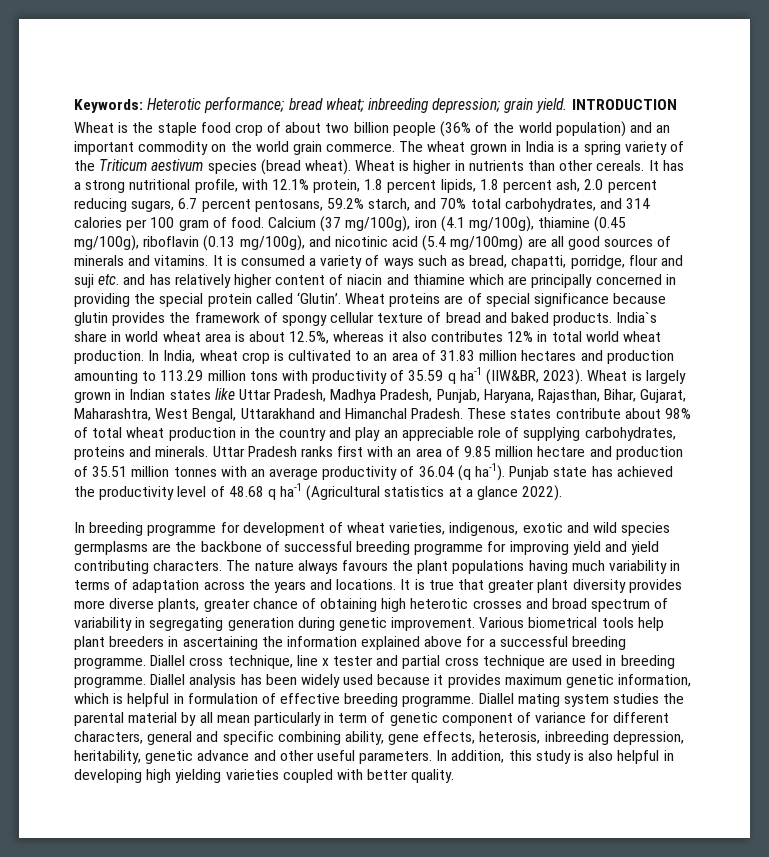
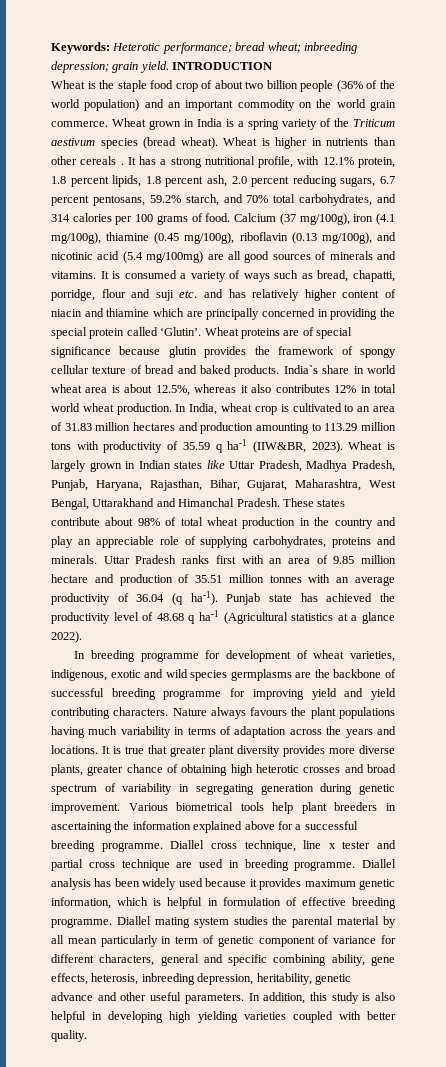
- The wheat grown in India is a spring variety of the Triticum aestivum species (bread wheat).
+ Wheat grown in India is a spring variety of the Triticum aestivum species (bread wheat).
- Wheat is higher in nutrients than other cereals.
+ Wheat is higher in nutrients than other cereals .
- It has a strong nutritional profile, with 12.1% protein, 1.8 percent lipids, 1.8 percent ash, 2.0 percent reducing sugars, 6.7 percent pentosans, 59.2% starch, and 70% total carbohydrates, and 314 calories per 100 gram of food.
+ It has a strong nutritional profile, with 12.1% protein, 1.8 percent lipids, 1.8 percent ash, 2.0 percent reducing sugars, 6.7 percent pentosans, 59.2% starch, and 70% total carbohydrates, and 314 calories per 100 grams of food.
- The nature always favours the plant populations having much variability in terms of adaptation across the years and locations.
+ Nature always favours the plant populations having much variability in terms of adaptation across the years and locations.

